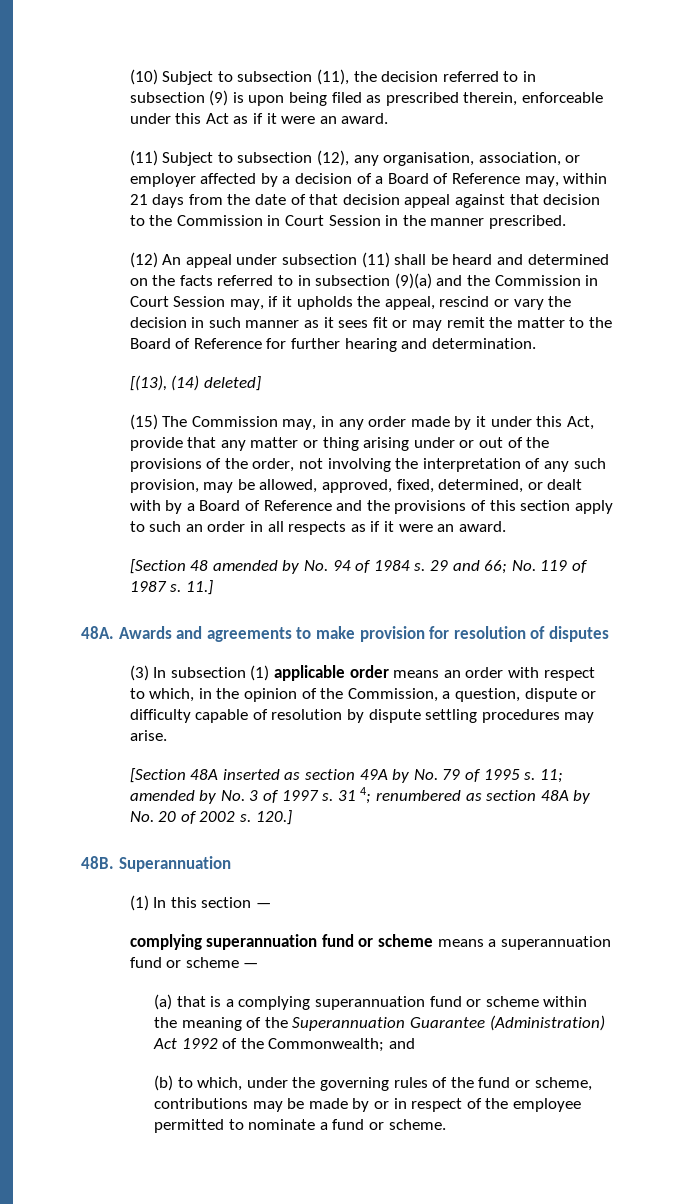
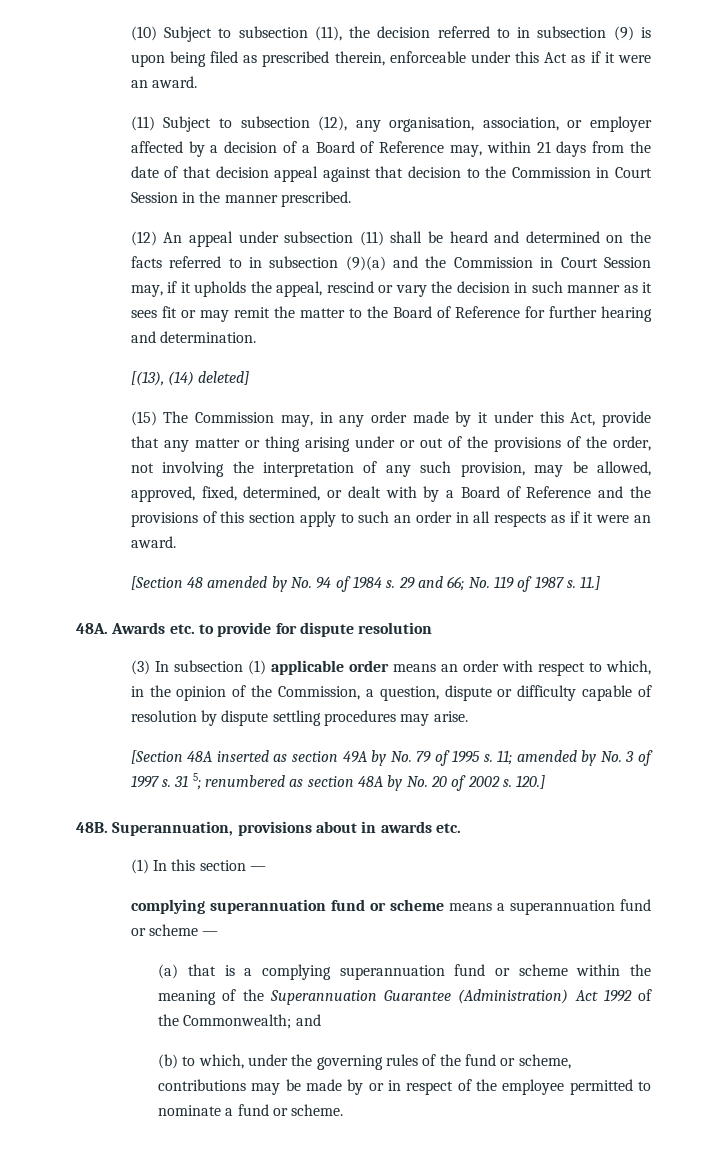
- Awards and agreements to make provision for resolution of disputes
+ Awards etc. to provide for dispute resolution
- 31 4; renumbered as section 48A by No. 20 of 2002 s.
+ 31 5; renumbered as section 48A by No. 20 of 2002 s.
- 48B. Superannuation
+ 48B. Superannuation, provisions about in awards etc.

